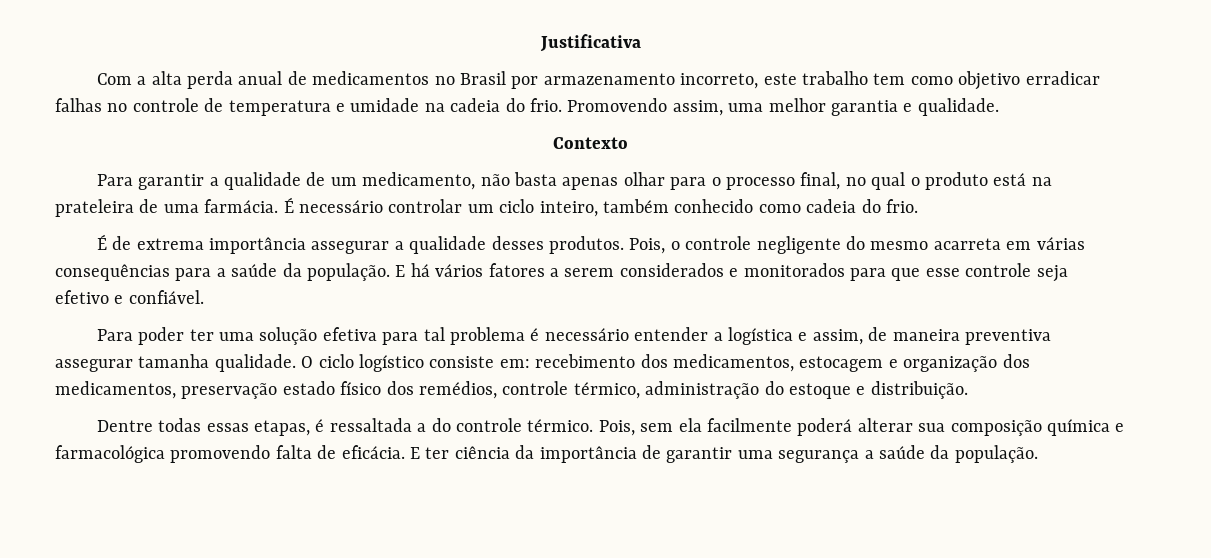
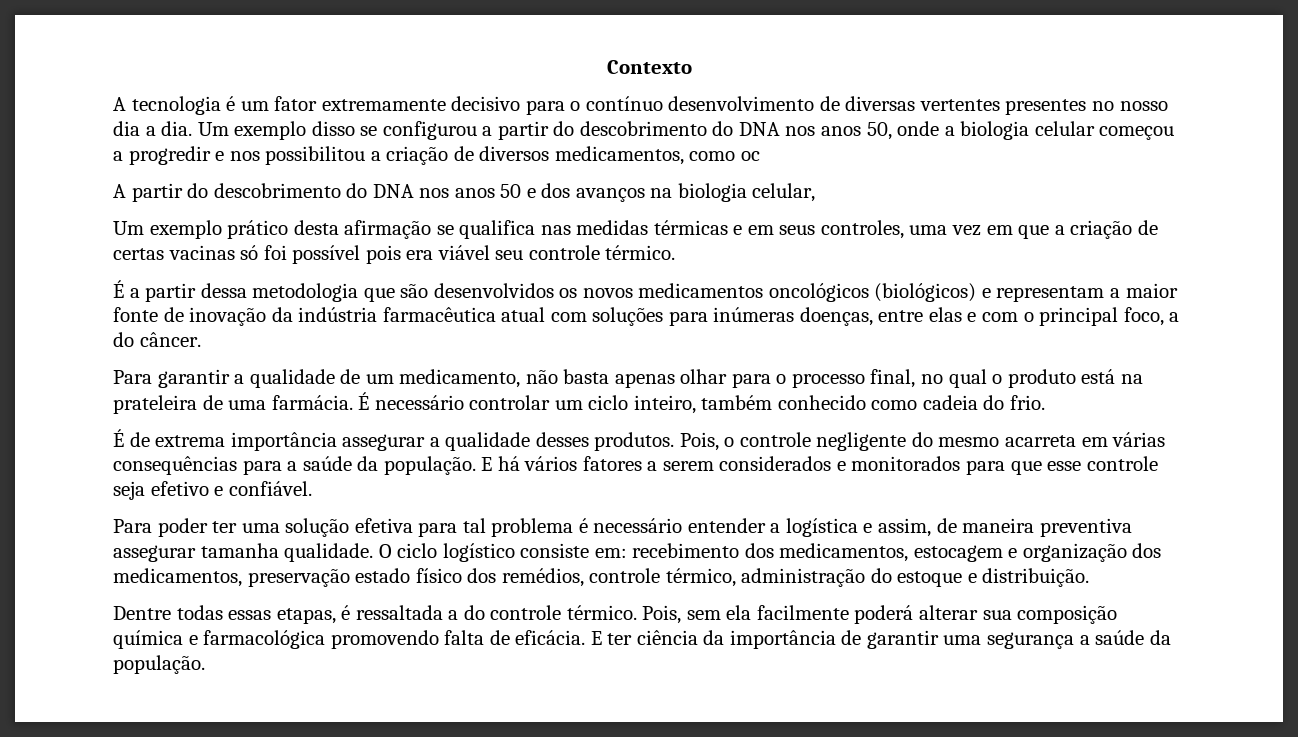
- Justificativa
- Com a alta perda anual de medicamentos no Brasil por armazenamento incorreto, este trabalho tem como objetivo erradicar falhas no controle de temperatura e umidade na cadeia do frio. Promovendo assim, uma melhor garantia e qualidade.
  Contexto
+ A tecnologia é um fator extremamente decisivo para o contínuo desenvolvimento de diversas vertentes presentes no nosso dia a dia. Um exemplo disso se configurou a partir do descobrimento do DNA nos anos 50, onde a biologia celular começou a progredir e nos possibilitou a criação de diversos medicamentos, como oc
+ A partir do descobrimento do DNA nos anos 50 e dos avanços na biologia celular,
+ Um exemplo prático desta afirmação se qualifica nas medidas térmicas e em seus controles, uma vez em que a criação de certas vacinas só foi possível pois era viável seu controle térmico.
+ É a partir dessa metodologia que são desenvolvidos os novos medicamentos oncológicos (biológicos) e representam a maior fonte de inovação da indústria farmacêutica atual com soluções para inúmeras doenças, entre elas e com o principal foco, a do câncer.

